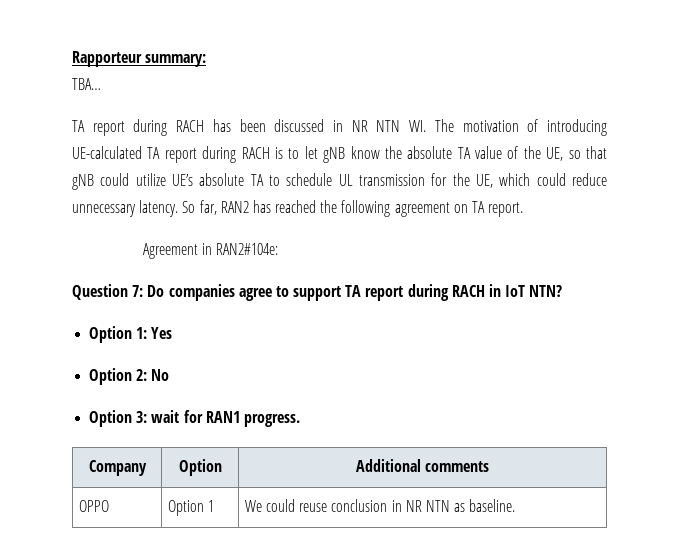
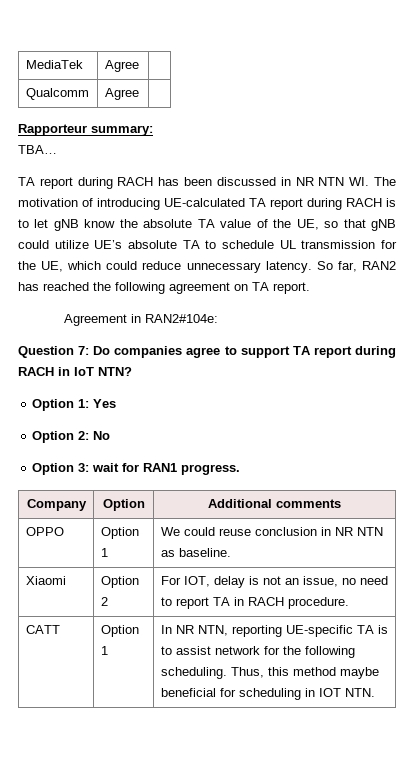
+ MediaTek | Agree |
+ Qualcomm | Agree |
+ Xiaomi | Option 2 | For IOT, delay is not an issue, no need to report TA in RACH procedure.
+ CATT | Option 1 | In NR NTN, reporting UE-specific TA is to assist network for the following scheduling. Thus, this method maybe beneficial for scheduling in IOT NTN.

